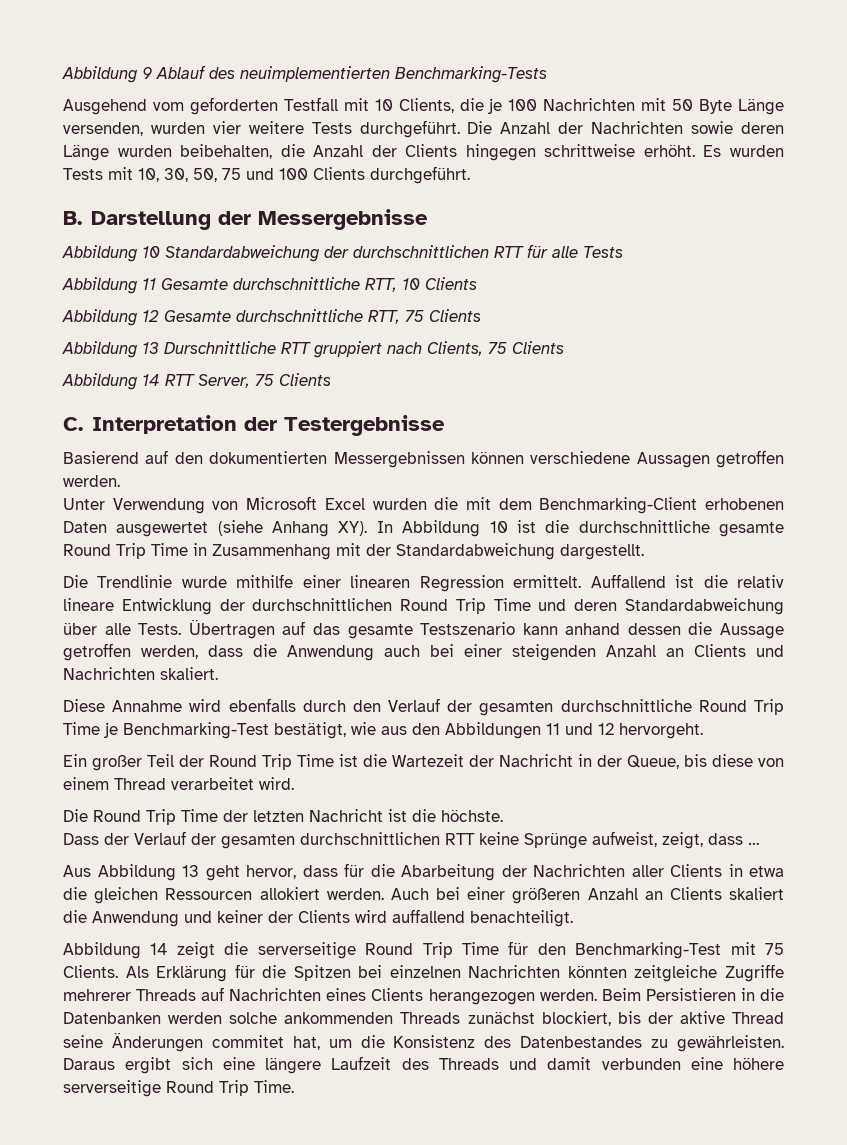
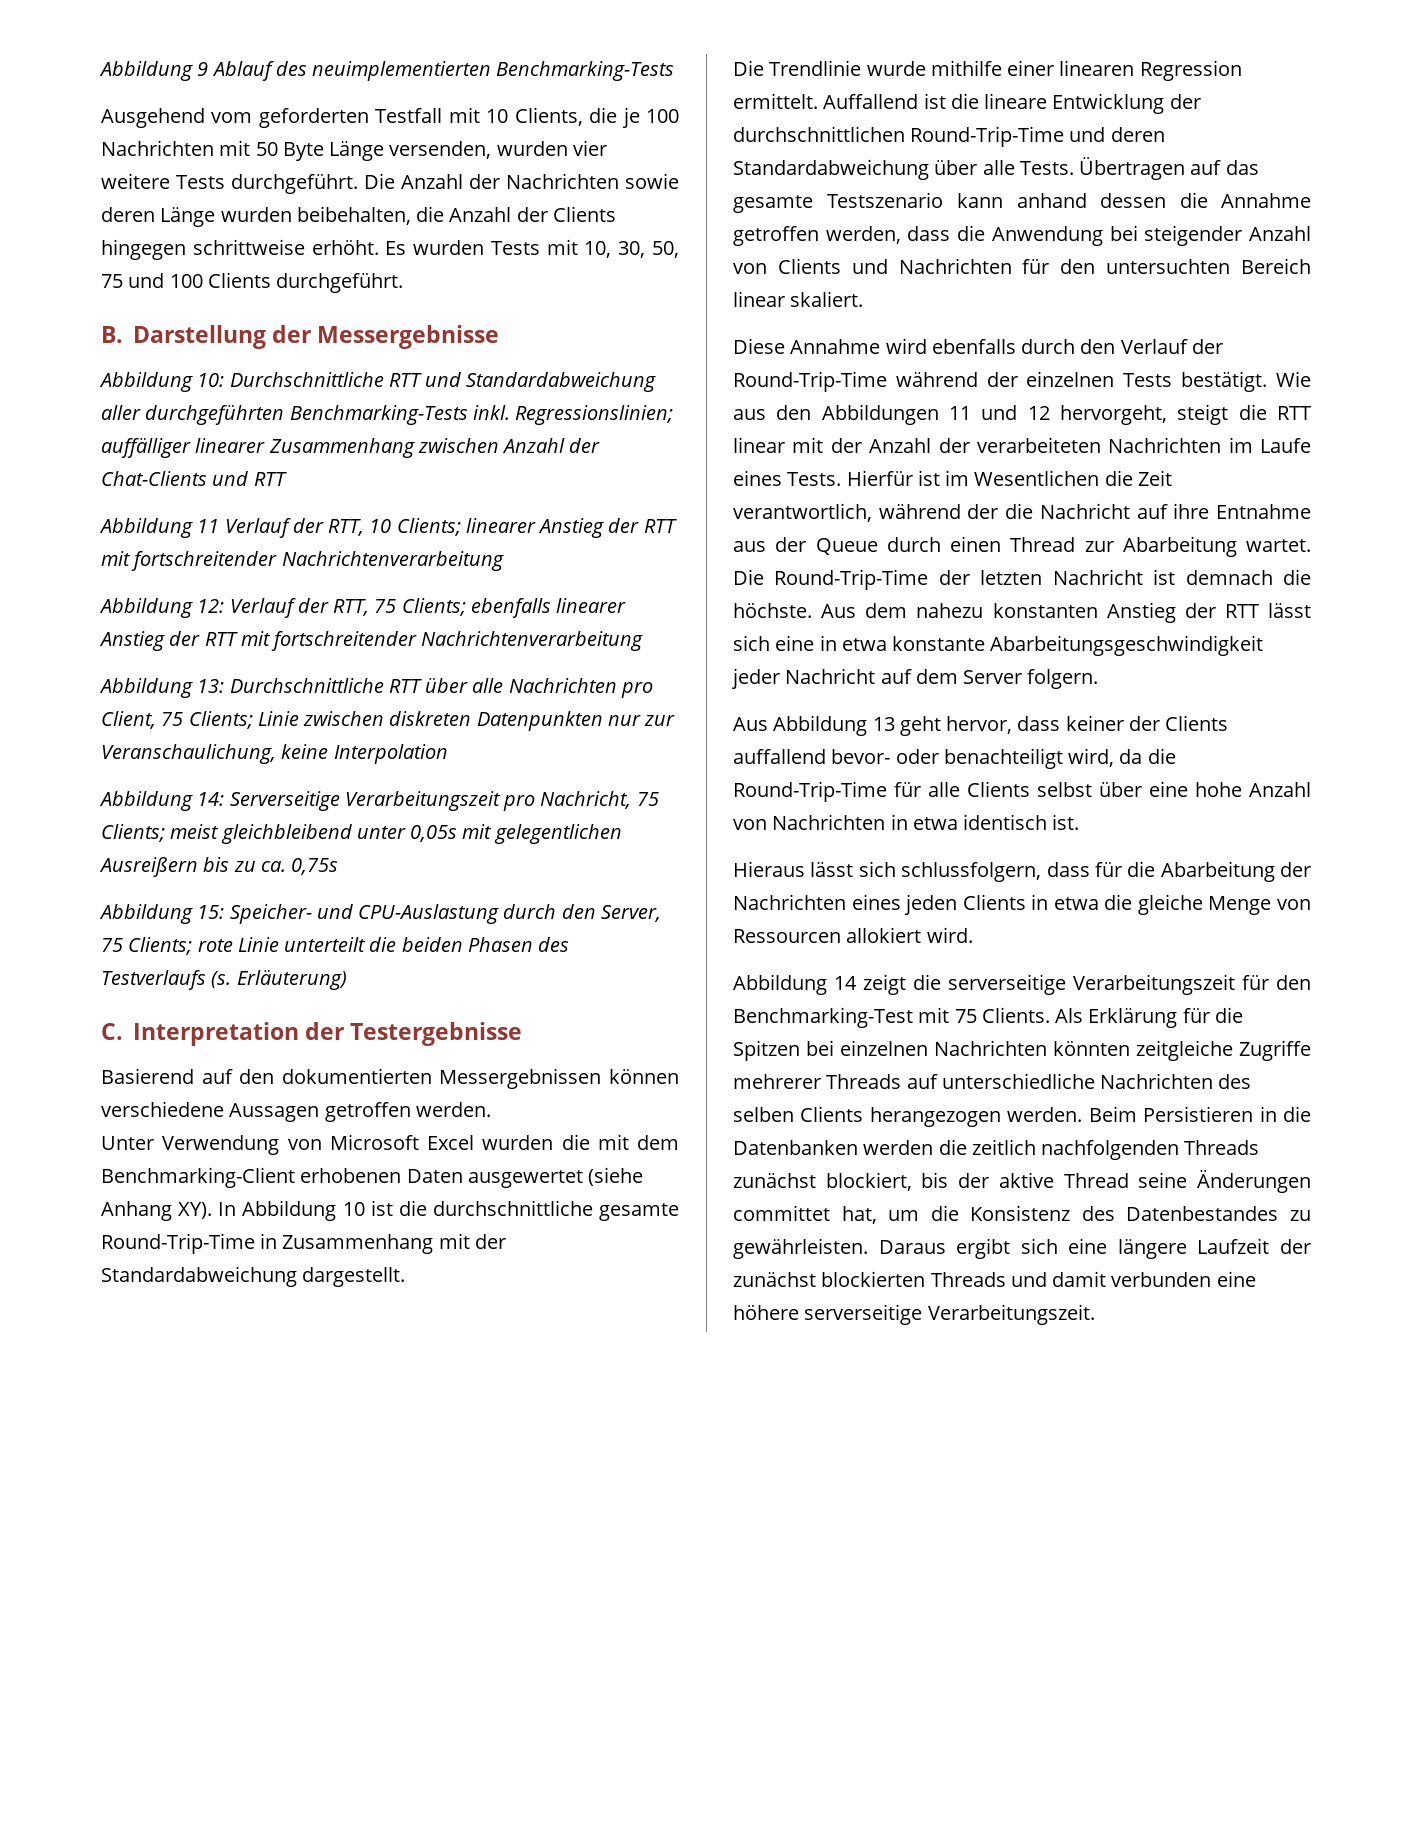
- Abbildung 10 Standardabweichung der durchschnittlichen RTT für alle Tests
- Abbildung 11 Gesamte durchschnittliche RTT, 10 Clients
- Abbildung 12 Gesamte durchschnittliche RTT, 75 Clients
- Abbildung 13 Durschnittliche RTT gruppiert nach Clients, 75 Clients
- Abbildung 14 RTT Server, 75 Clients
+ Abbildung 10: Durchschnittliche RTT und Standardabweichung aller durchgeführten Benchmarking-Tests inkl. Regressionslinien; auffälliger linearer Zusammenhang zwischen Anzahl der Chat-Clients und RTT
+ Abbildung 11 Verlauf der RTT, 10 Clients; linearer Anstieg der RTT mit fortschreitender Nachrichtenverarbeitung
+ Abbildung 12: Verlauf der RTT, 75 Clients; ebenfalls linearer Anstieg der RTT mit fortschreitender Nachrichtenverarbeitung
+ Abbildung 13: Durchschnittliche RTT über alle Nachrichten pro Client, 75 Clients; Linie zwischen diskreten Datenpunkten nur zur Veranschaulichung, keine Interpolation
+ Abbildung 14: Serverseitige Verarbeitungszeit pro Nachricht, 75 Clients; meist gleichbleibend unter 0,05s mit gelegentlichen Ausreißern bis zu ca. 0,75s
+ Abbildung 15: Speicher- und CPU-Auslastung durch den Server, 75 Clients; rote Linie unterteilt die beiden Phasen des Testverlaufs (s. Erläuterung)
- Unter Verwendung von Microsoft Excel wurden die mit dem Benchmarking-Client erhobenen Daten ausgewertet (siehe Anhang XY). In Abbildung 10 ist die durchschnittliche gesamte Round Trip Time in Zusammenhang mit der Standardabweichung dargestellt.
+ Unter Verwendung von Microsoft Excel wurden die mit dem Benchmarking-Client erhobenen Daten ausgewertet (siehe Anhang XY). In Abbildung 10 ist die durchschnittliche gesamte Round-Trip-Time in Zusammenhang mit der Standardabweichung dargestellt.
- Auffallend ist die relativ lineare Entwicklung der durchschnittlichen Round Trip Time und deren Standardabweichung über alle Tests.
+ Auffallend ist die lineare Entwicklung der durchschnittlichen Round-Trip-Time und deren Standardabweichung über alle Tests.
- Übertragen auf das gesamte Testszenario kann anhand dessen die Aussage getroffen werden, dass die Anwendung auch bei einer steigenden Anzahl an Clients und Nachrichten skaliert.
+ Übertragen auf das gesamte Testszenario kann anhand dessen die Annahme getroffen werden, dass die Anwendung bei steigender Anzahl von Clients und Nachrichten für den untersuchten Bereich linear skaliert.
- Diese Annahme wird ebenfalls durch den Verlauf der gesamten durchschnittliche Round Trip Time je Benchmarking-Test bestätigt, wie aus den Abbildungen 11 und 12 hervorgeht.
- Ein großer Teil der Round Trip Time ist die Wartezeit der Nachricht in der Queue, bis diese von einem Thread verarbeitet wird.
- Die Round Trip Time der letzten Nachricht ist die höchste.
- Dass der Verlauf der gesamten durchschnittlichen RTT keine Sprünge aufweist, zeigt, dass …
+ Diese Annahme wird ebenfalls durch den Verlauf der Round-Trip-Time während der einzelnen Tests bestätigt. Wie aus den Abbildungen 11 und 12 hervorgeht, steigt die RTT linear mit der Anzahl der verarbeiteten Nachrichten im Laufe eines Tests. Hierfür ist im Wesentlichen die Zeit verantwortlich, während der die Nachricht auf ihre Entnahme aus der Queue durch einen Thread zur Abarbeitung wartet. Die Round-Trip-Time der letzten Nachricht ist demnach die höchste. Aus dem nahezu konstanten Anstieg der RTT lässt sich eine in etwa konstante Abarbeitungsgeschwindigkeit jeder Nachricht auf dem Server folgern.
- Aus Abbildung 13 geht hervor, dass für die Abarbeitung der Nachrichten aller Clients in etwa die gleichen Ressourcen allokiert werden. Auch bei einer größeren Anzahl an Clients skaliert die Anwendung und keiner der Clients wird auffallend benachteiligt.
+ Aus Abbildung 13 geht hervor, dass keiner der Clients auffallend bevor- oder benachteiligt wird, da die Round-Trip-Time für alle Clients selbst über eine hohe Anzahl von Nachrichten in etwa identisch ist.
+ Hieraus lässt sich schlussfolgern, dass für die Abarbeitung der Nachrichten eines jeden Clients in etwa die gleiche Menge von Ressourcen allokiert wird.
- Abbildung 14 zeigt die serverseitige Round Trip Time für den Benchmarking-Test mit 75 Clients.
+ Abbildung 14 zeigt die serverseitige Verarbeitungszeit für den Benchmarking-Test mit 75 Clients.
- Als Erklärung für die Spitzen bei einzelnen Nachrichten könnten zeitgleiche Zugriffe mehrerer Threads auf Nachrichten eines Clients herangezogen werden.
+ Als Erklärung für die Spitzen bei einzelnen Nachrichten könnten zeitgleiche Zugriffe mehrerer Threads auf unterschiedliche Nachrichten des selben Clients herangezogen werden.
- Beim Persistieren in die Datenbanken werden solche ankommenden Threads zunächst blockiert, bis der aktive Thread seine Änderungen commitet hat, um die Konsistenz des Datenbestandes zu gewährleisten.
+ Beim Persistieren in die Datenbanken werden die zeitlich nachfolgenden Threads zunächst blockiert, bis der aktive Thread seine Änderungen committet hat, um die Konsistenz des Datenbestandes zu gewährleisten.
- Daraus ergibt sich eine längere Laufzeit des Threads und damit verbunden eine höhere serverseitige Round Trip Time.
+ Daraus ergibt sich eine längere Laufzeit der zunächst blockierten Threads und damit verbunden eine höhere serverseitige Verarbeitungszeit.

